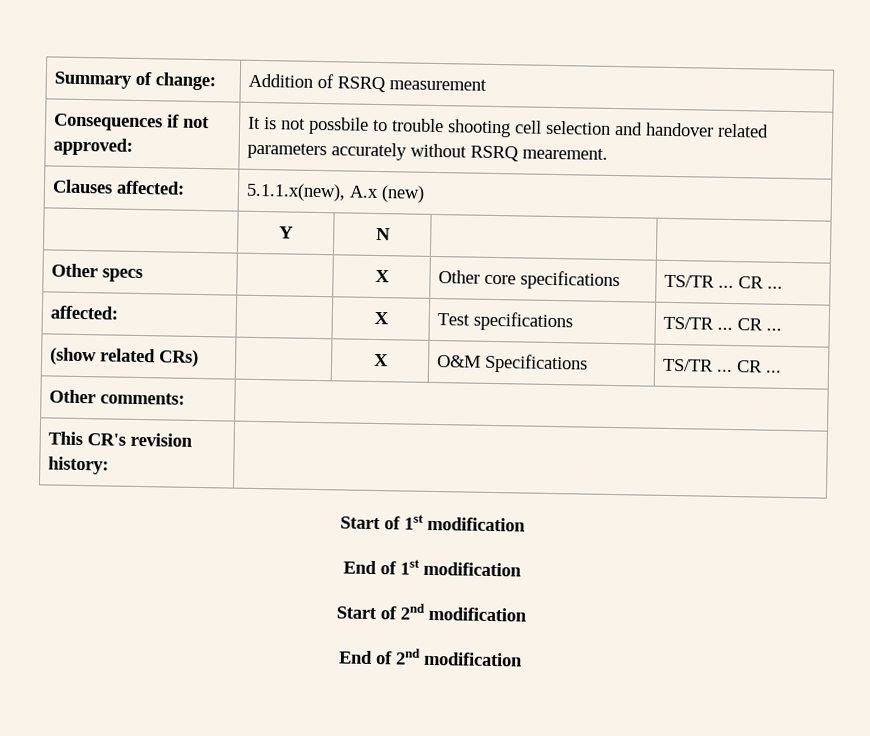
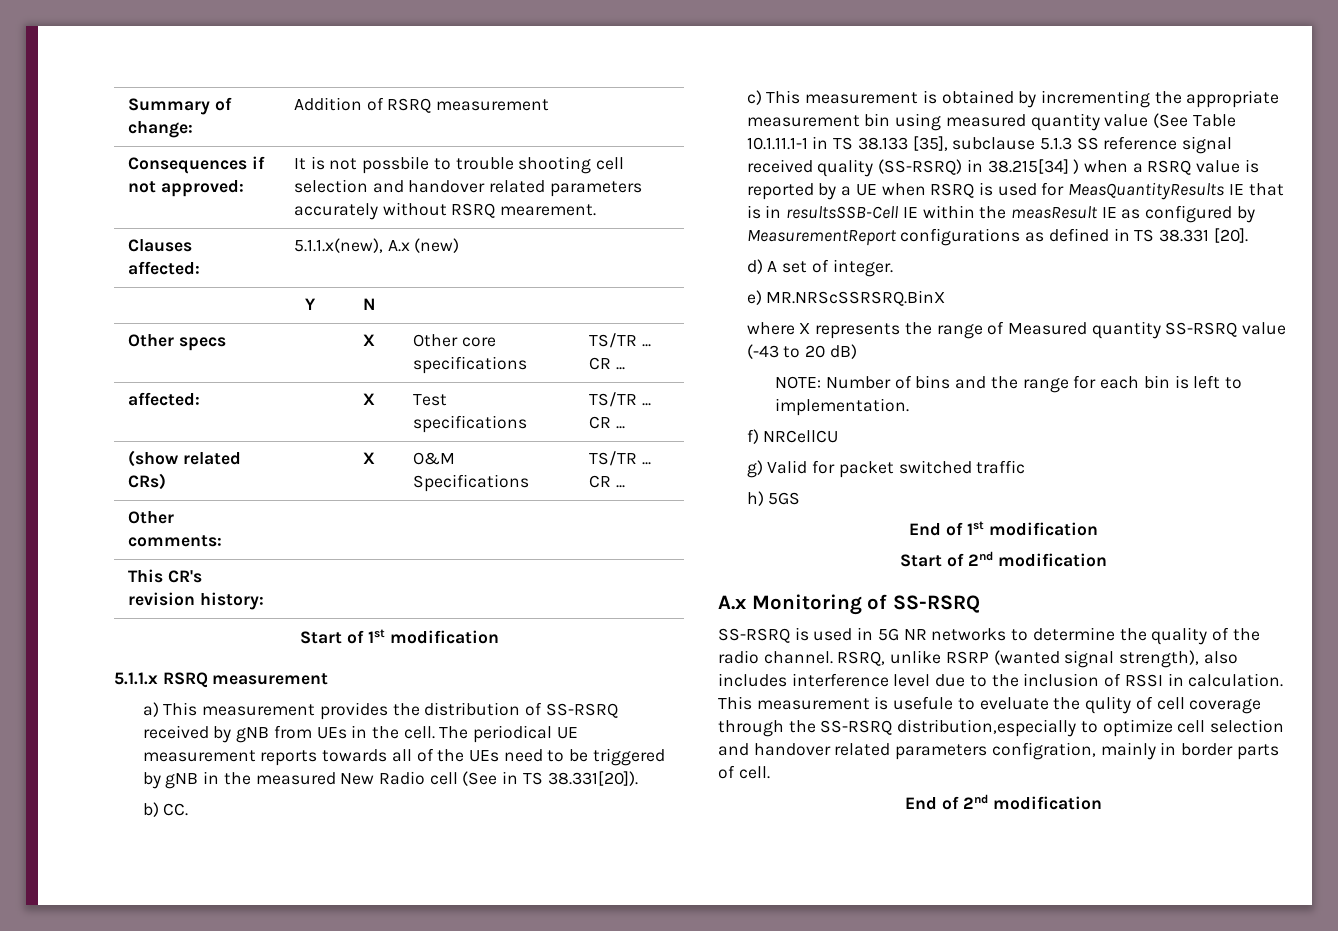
+ 5.1.1.x RSRQ measurement
+ a) This measurement provides the distribution of SS-RSRQ received by gNB from UEs in the cell. The periodical UE measurement reports towards all of the UEs need to be triggered by gNB in the measured New Radio cell (See in TS 38.331[20]).
+ b) CC.
+ c) This measurement is obtained by incrementing the appropriate measurement bin using measured quantity value (See Table 10.1.11.1-1 in TS 38.133 [35], subclause 5.1.3 SS reference signal received quality (SS-RSRQ) in 38.215[34] ) when a RSRQ value is reported by a UE when RSRQ is used for MeasQuantityResults IE that is in resultsSSB-Cell IE within the measResult IE as configured by MeasurementReport configurations as defined in TS 38.331 [20].
+ d) A set of integer.
+ e) MR.NRScSSRSRQ.BinX
+ where X represents the range of Measured quantity SS-RSRQ value (-43 to 20 dB)
+ NOTE: Number of bins and the range for each bin is left to implementation.
+ f) NRCellCU
+ g) Valid for packet switched traffic
+ h) 5GS
+ A.x Monitoring of SS-RSRQ
+ SS-RSRQ is used in 5G NR networks to determine the quality of the radio channel. RSRQ, unlike RSRP (wanted signal strength), also includes interference level due to the inclusion of RSSI in calculation. This measurement is usefule to eveluate the qulity of cell coverage through the SS-RSRQ distribution,especially to optimize cell selection and handover related parameters configration, mainly in border parts of cell.

